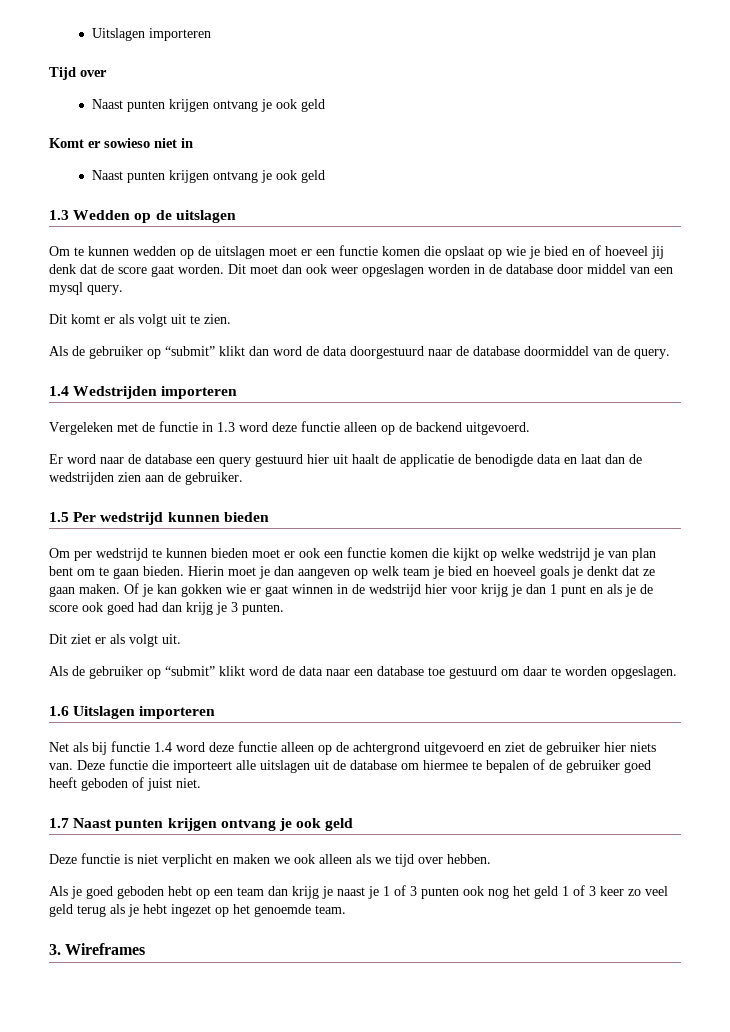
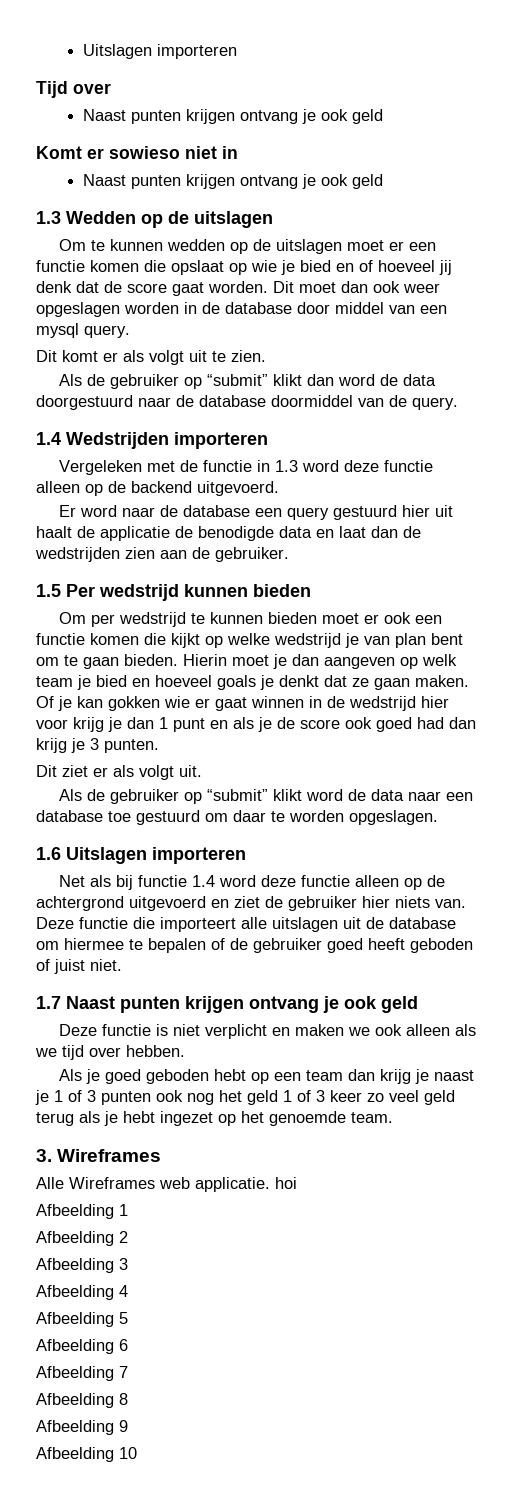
+ Alle Wireframes web applicatie. hoi
+ Afbeelding 1
+ Afbeelding 2
+ Afbeelding 3
+ Afbeelding 4
+ Afbeelding 5
+ Afbeelding 6
+ Afbeelding 7
+ Afbeelding 8
+ Afbeelding 9
+ Afbeelding 10

